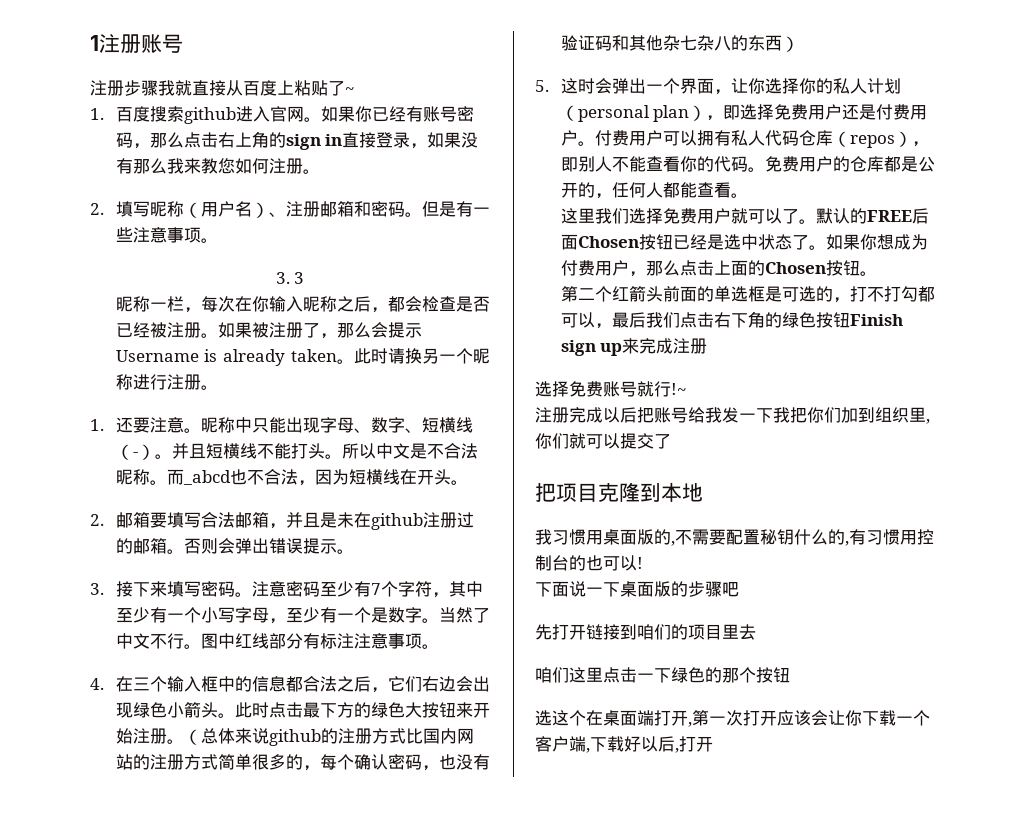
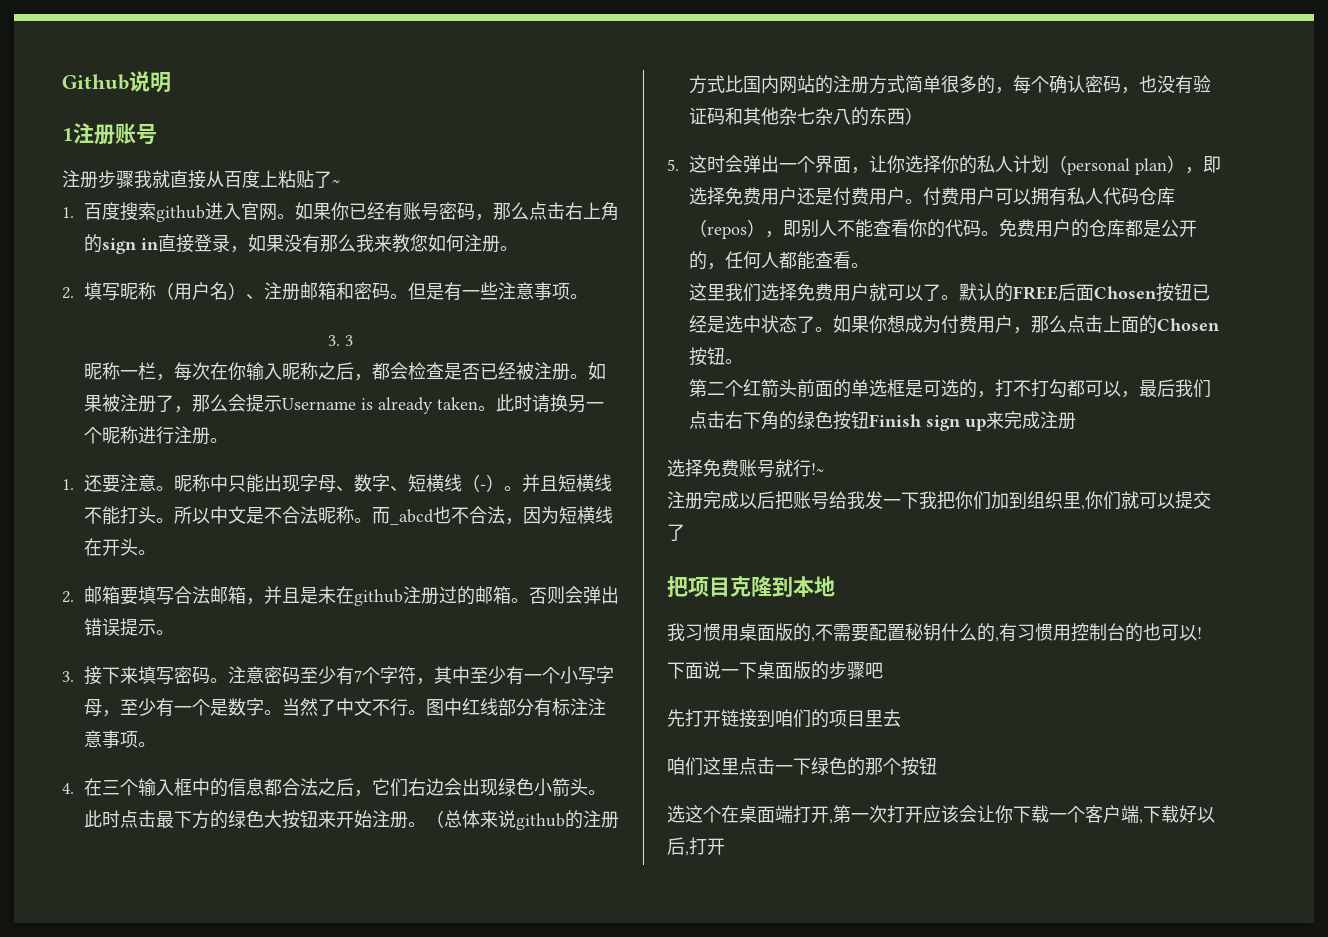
+ Github说明

